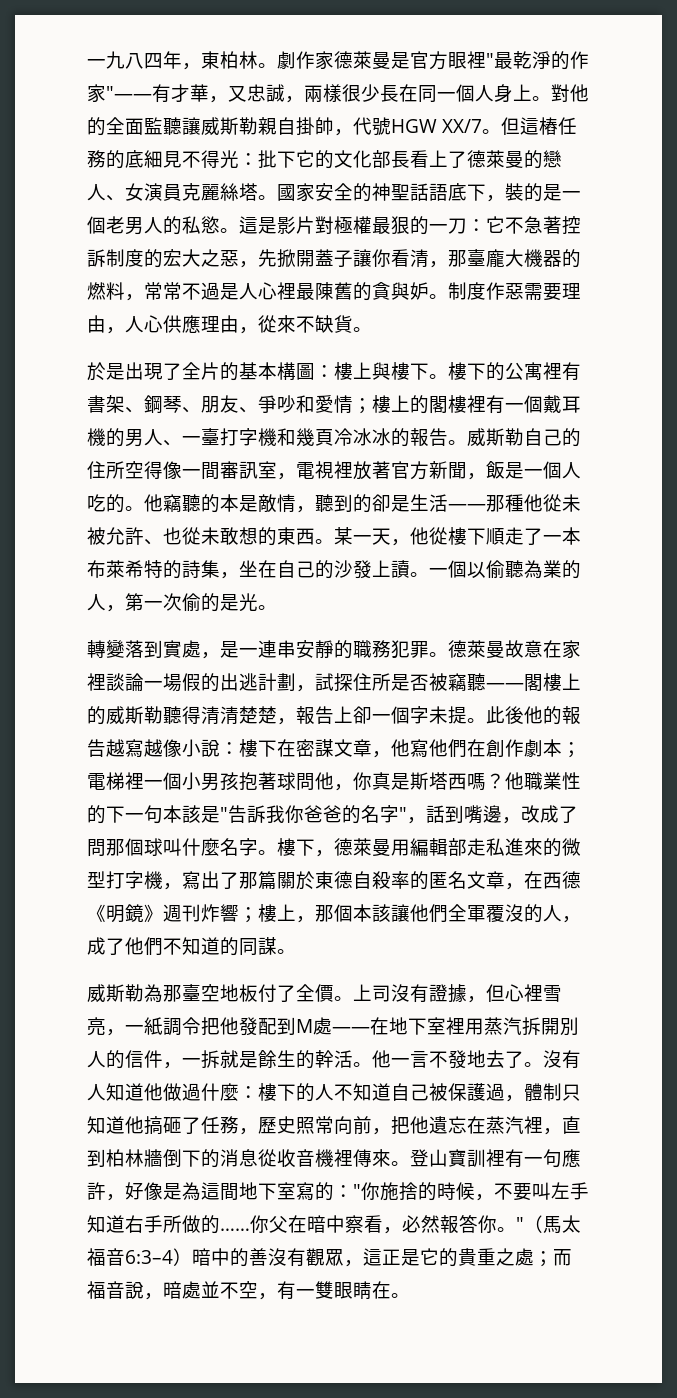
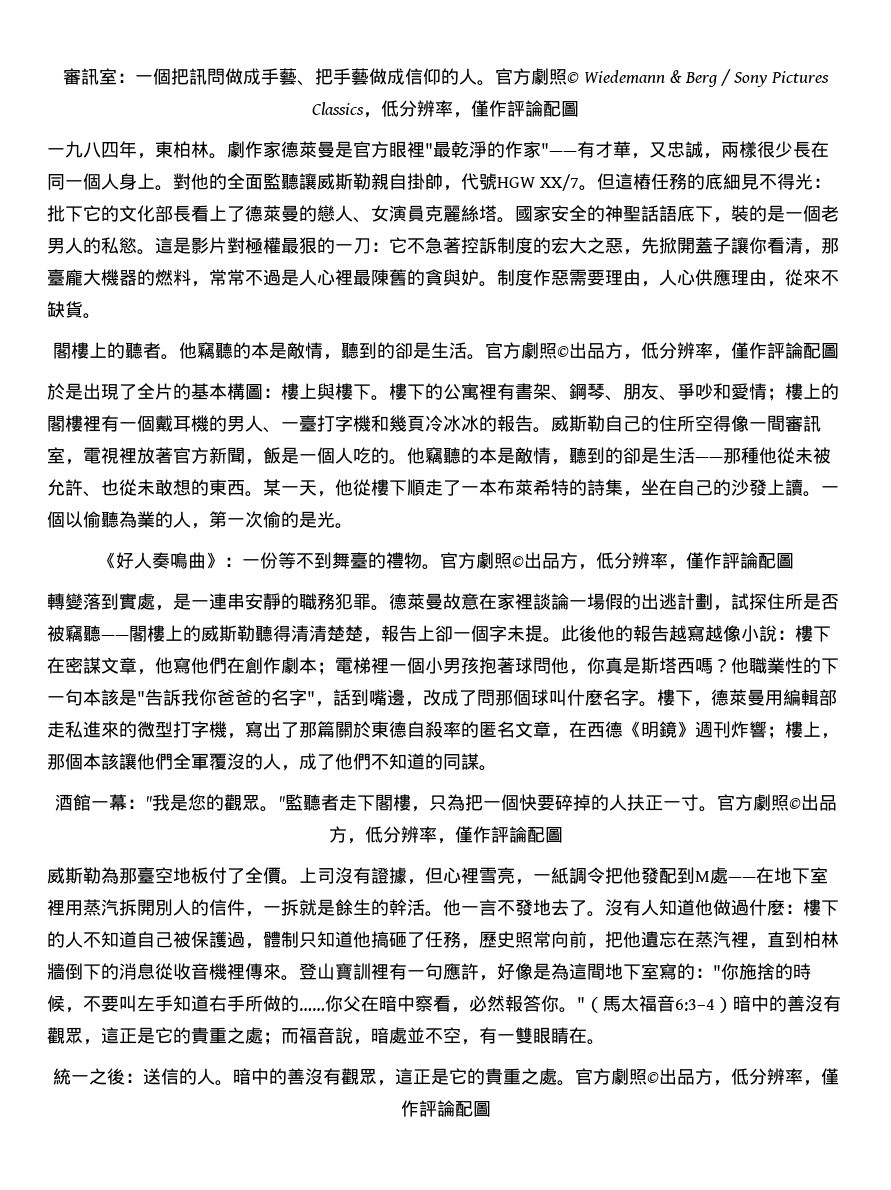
+ 審訊室：一個把訊問做成手藝、把手藝做成信仰的人。官方劇照© Wiedemann & Berg / Sony Pictures Classics，低分辨率，僅作評論配圖
+ 閣樓上的聽者。他竊聽的本是敵情，聽到的卻是生活。官方劇照©出品方，低分辨率，僅作評論配圖
+ 《好人奏鳴曲》：一份等不到舞臺的禮物。官方劇照©出品方，低分辨率，僅作評論配圖
+ 酒館一幕："我是您的觀眾。"監聽者走下閣樓，只為把一個快要碎掉的人扶正一寸。官方劇照©出品方，低分辨率，僅作評論配圖
+ 統一之後：送信的人。暗中的善沒有觀眾，這正是它的貴重之處。官方劇照©出品方，低分辨率，僅作評論配圖

